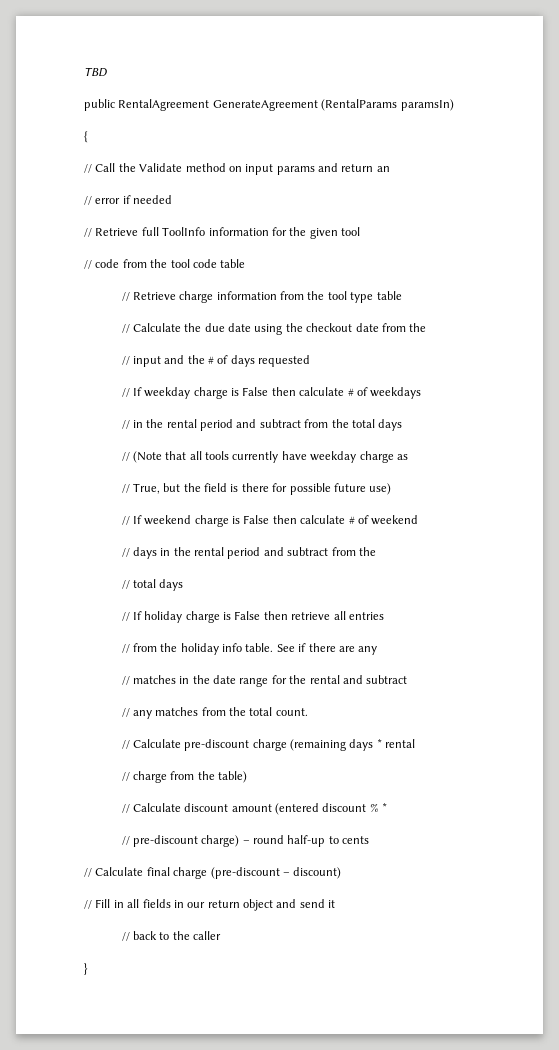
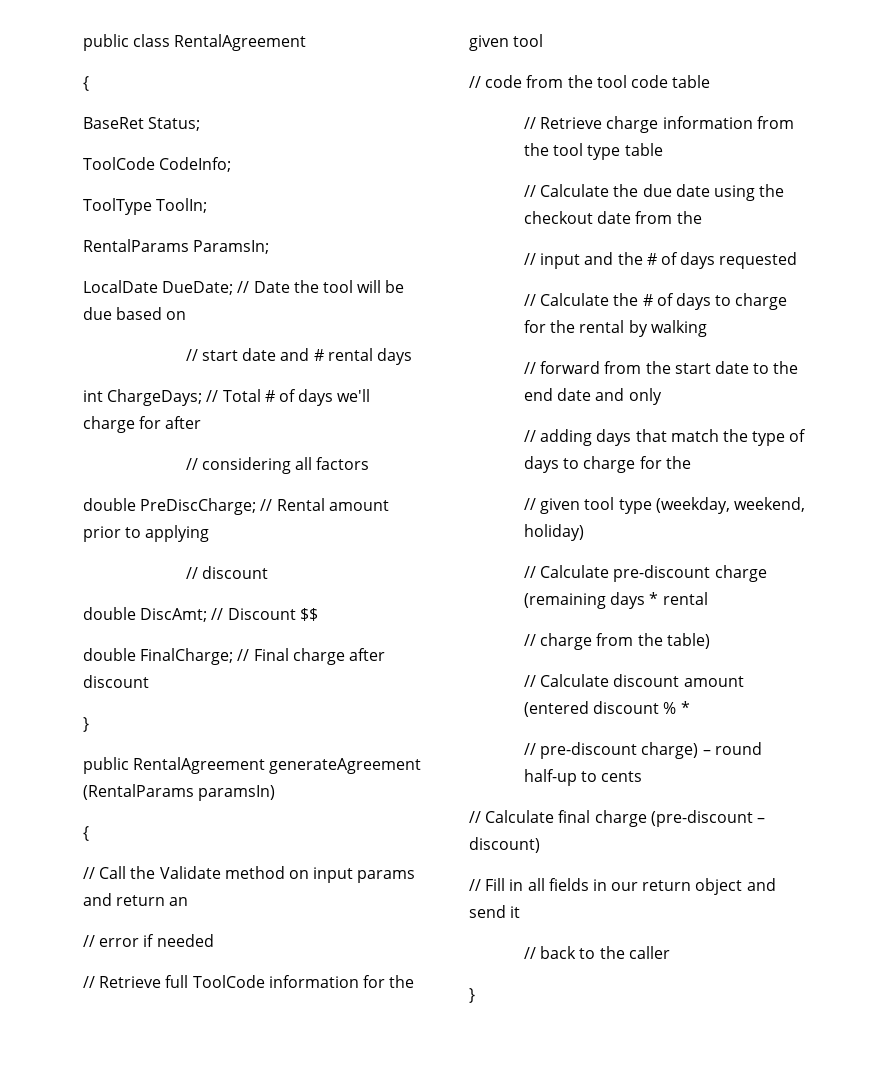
- TBD
+ public class RentalAgreement
+ {
+ BaseRet Status;
+ ToolCode CodeInfo;
+ ToolType ToolIn;
+ RentalParams ParamsIn;
+ LocalDate DueDate; // Date the tool will be due based on
+ // start date and # rental days
+ int ChargeDays; // Total # of days we'll charge for after
+ // considering all factors
+ double PreDiscCharge; // Rental amount prior to applying
+ // discount
+ double DiscAmt; // Discount $$
+ double FinalCharge; // Final charge after discount
+ }
- public RentalAgreement GenerateAgreement (RentalParams paramsIn)
+ public RentalAgreement generateAgreement (RentalParams paramsIn)
- // Retrieve full ToolInfo information for the given tool
+ // Retrieve full ToolCode information for the given tool
- // If weekday charge is False then calculate # of weekdays
- // in the rental period and subtract from the total days
- // (Note that all tools currently have weekday charge as
- // True, but the field is there for possible future use)
- // If weekend charge is False then calculate # of weekend
- // days in the rental period and subtract from the
- // total days
- // If holiday charge is False then retrieve all entries
- // from the holiday info table. See if there are any
- // matches in the date range for the rental and subtract
- // any matches from the total count.
+ // Calculate the # of days to charge for the rental by walking
+ // forward from the start date to the end date and only
+ // adding days that match the type of days to charge for the
+ // given tool type (weekday, weekend, holiday)

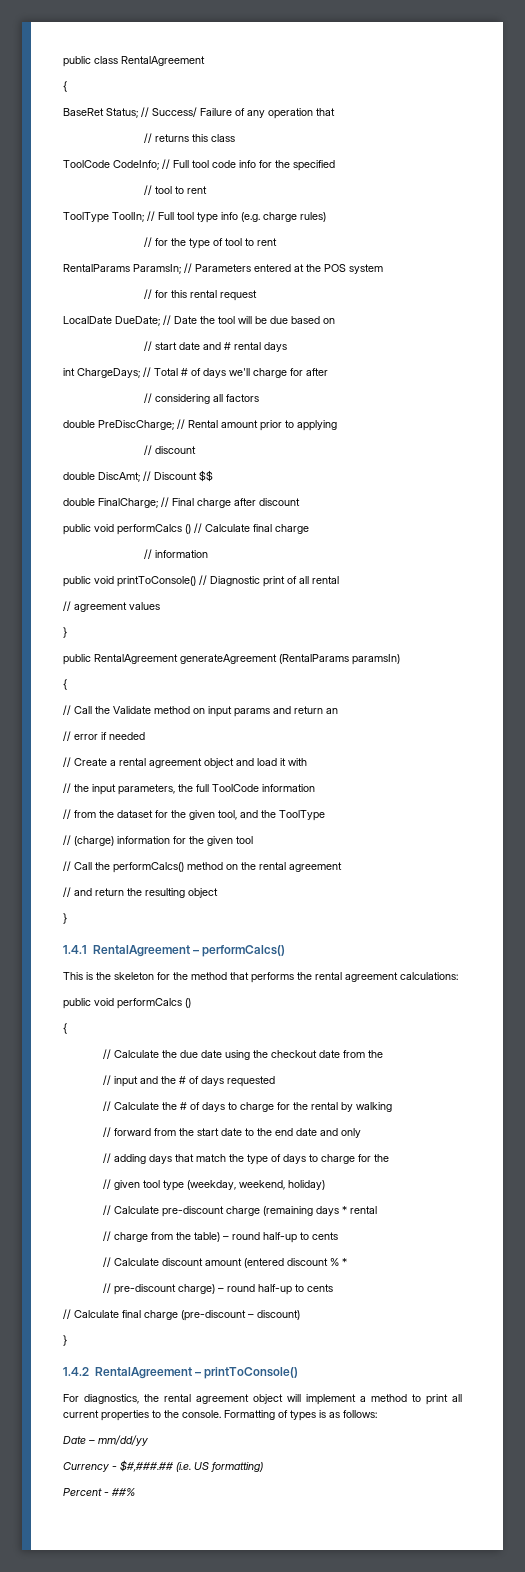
- BaseRet Status;
- ToolCode CodeInfo;
- ToolType ToolIn;
- RentalParams ParamsIn;
+ BaseRet Status; // Success/ Failure of any operation that
+ // returns this class
+ ToolCode CodeInfo; // Full tool code info for the specified
+ // tool to rent
+ ToolType ToolIn; // Full tool type info (e.g. charge rules)
+ // for the type of tool to rent
+ RentalParams ParamsIn; // Parameters entered at the POS system
+ // for this rental request
+ public void performCalcs () // Calculate final charge
+ // information
+ public void printToConsole() // Diagnostic print of all rental
+ // agreement values
- // Retrieve full ToolCode information for the given tool
+ // Create a rental agreement object and load it with
+ // the input parameters, the full ToolCode information
+ // from the dataset for the given tool, and the ToolType
+ // (charge) information for the given tool
- // code from the tool code table
- // Retrieve charge information from the tool type table
+ // Call the performCalcs() method on the rental agreement
+ // and return the resulting object
+ }
+ 1.4.1 RentalAgreement – performCalcs()
+ This is the skeleton for the method that performs the rental agreement calculations:
+ public void performCalcs ()
+ {
- // charge from the table)
+ // charge from the table) – round half-up to cents
  // Calculate final charge (pre-discount – discount)
- // Fill in all fields in our return object and send it
- // back to the caller
  }
+ 1.4.2 RentalAgreement – printToConsole()
+ For diagnostics, the rental agreement object will implement a method to print all current properties to the console. Formatting of types is as follows:
+ Date – mm/dd/yy
+ Currency - $#,###.## (i.e. US formatting)
+ Percent - ##%

